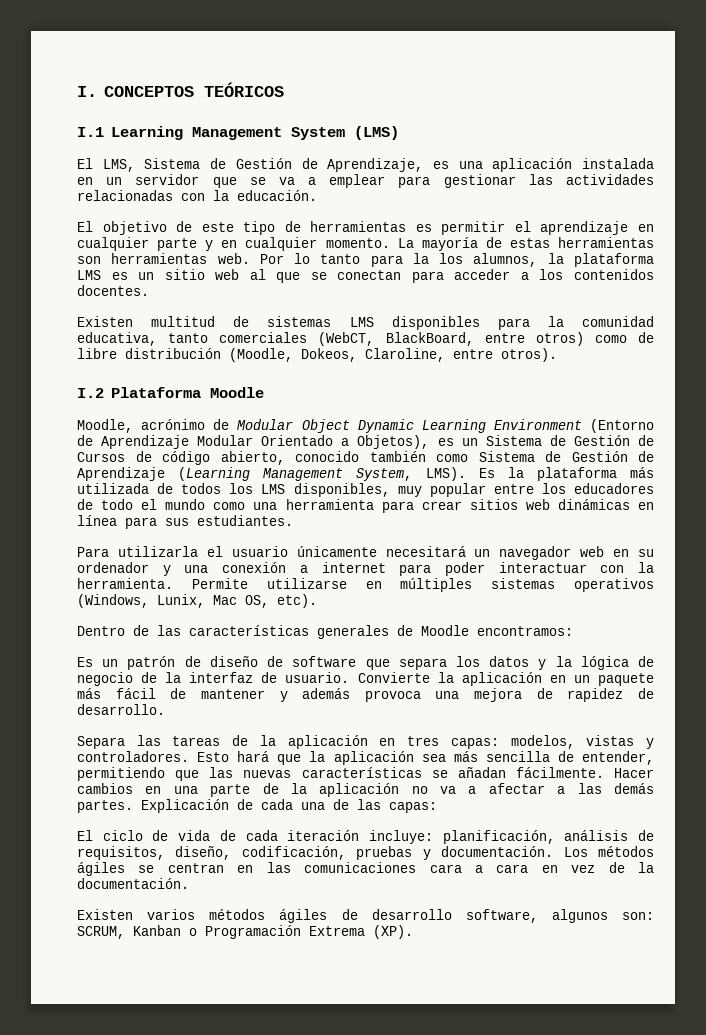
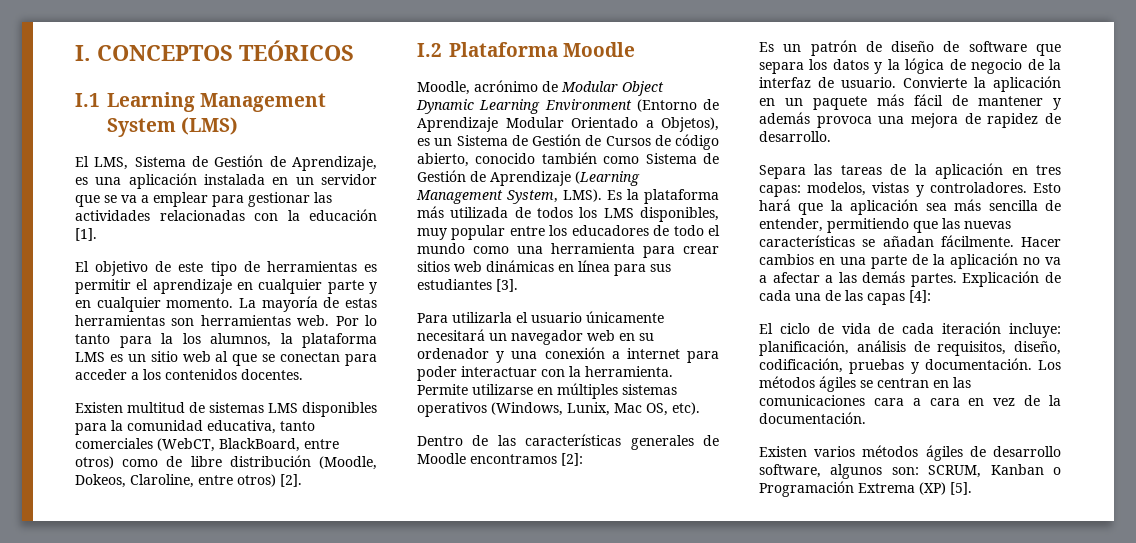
- El LMS, Sistema de Gestión de Aprendizaje, es una aplicación instalada en un servidor que se va a emplear para gestionar las actividades relacionadas con la educación.
+ El LMS, Sistema de Gestión de Aprendizaje, es una aplicación instalada en un servidor que se va a emplear para gestionar las actividades relacionadas con la educación [1].
- Existen multitud de sistemas LMS disponibles para la comunidad educativa, tanto comerciales (WebCT, BlackBoard, entre otros) como de libre distribución (Moodle, Dokeos, Claroline, entre otros).
+ Existen multitud de sistemas LMS disponibles para la comunidad educativa, tanto comerciales (WebCT, BlackBoard, entre otros) como de libre distribución (Moodle, Dokeos, Claroline, entre otros) [2].
- Es la plataforma más utilizada de todos los LMS disponibles, muy popular entre los educadores de todo el mundo como una herramienta para crear sitios web dinámicas en línea para sus estudiantes.
+ Es la plataforma más utilizada de todos los LMS disponibles, muy popular entre los educadores de todo el mundo como una herramienta para crear sitios web dinámicas en línea para sus estudiantes [3].
- Dentro de las características generales de Moodle encontramos:
+ Dentro de las características generales de Moodle encontramos [2]:
- Explicación de cada una de las capas:
+ Explicación de cada una de las capas [4]:
- Existen varios métodos ágiles de desarrollo software, algunos son: SCRUM, Kanban o Programación Extrema (XP).
+ Existen varios métodos ágiles de desarrollo software, algunos son: SCRUM, Kanban o Programación Extrema (XP) [5].

